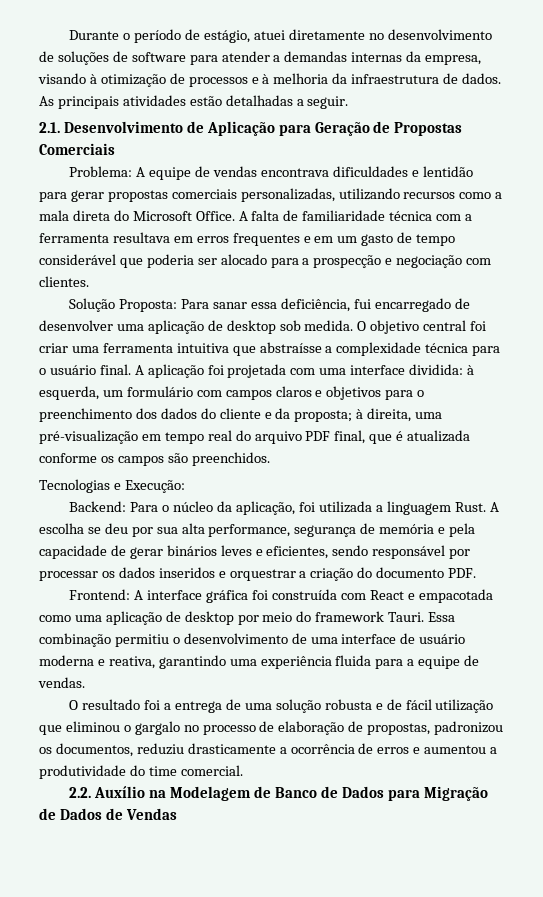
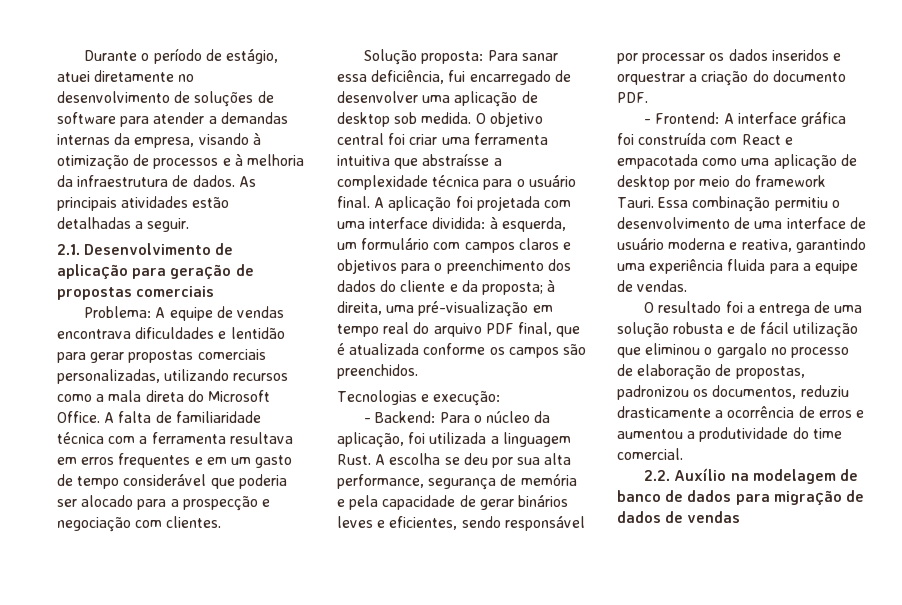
- 2.1. Desenvolvimento de Aplicação para Geração de Propostas Comerciais
+ 2.1. Desenvolvimento de aplicação para geração de propostas comerciais
- Solução Proposta: Para sanar essa deficiência, fui encarregado de desenvolver uma aplicação de desktop sob medida.
+ Solução proposta: Para sanar essa deficiência, fui encarregado de desenvolver uma aplicação de desktop sob medida.
- Tecnologias e Execução:
- Backend: Para o núcleo da aplicação, foi utilizada a linguagem Rust.
+ Tecnologias e execução:
+ - Backend: Para o núcleo da aplicação, foi utilizada a linguagem Rust.
- Frontend: A interface gráfica foi construída com React e empacotada como uma aplicação de desktop por meio do framework Tauri.
+ - Frontend: A interface gráfica foi construída com React e empacotada como uma aplicação de desktop por meio do framework Tauri.
- 2.2. Auxílio na Modelagem de Banco de Dados para Migração de Dados de Vendas
+ 2.2. Auxílio na modelagem de banco de dados para migração de dados de vendas

